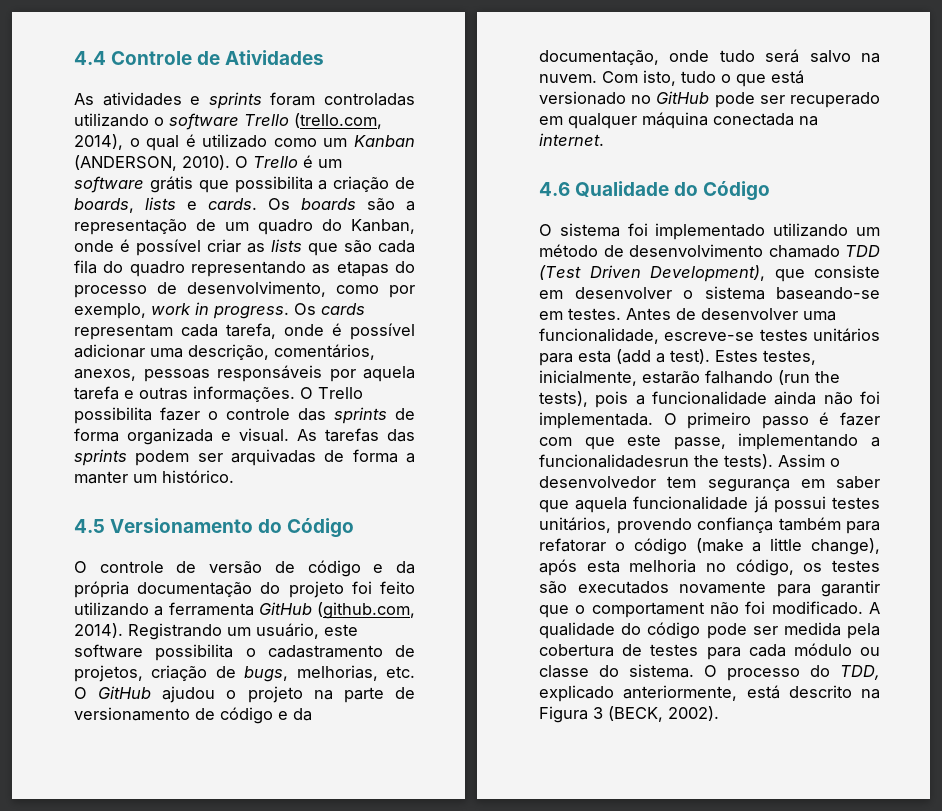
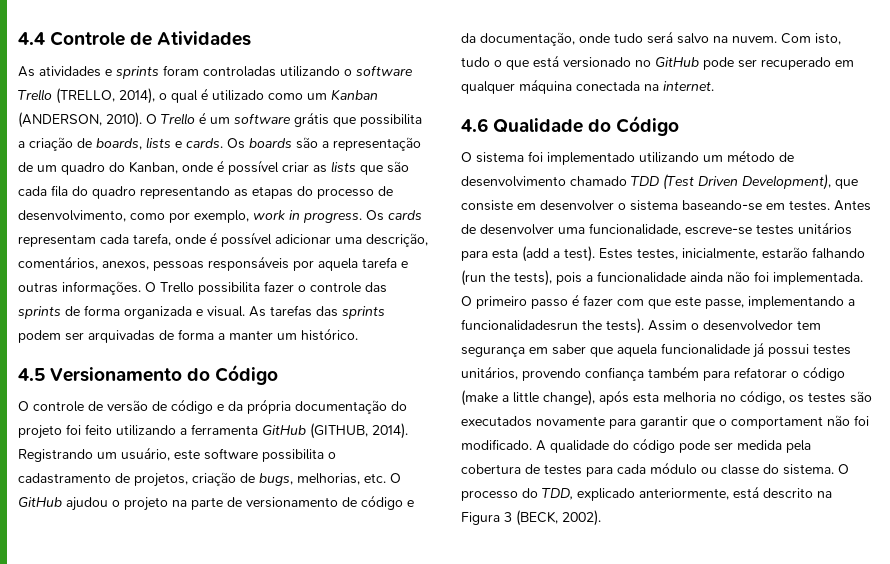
- As atividades e sprints foram controladas utilizando o software Trello (trello.com, 2014), o qual é utilizado como um Kanban (ANDERSON, 2010).
+ As atividades e sprints foram controladas utilizando o software Trello (TRELLO, 2014), o qual é utilizado como um Kanban (ANDERSON, 2010).
- O controle de versão de código e da própria documentação do projeto foi feito utilizando a ferramenta GitHub (github.com, 2014).
+ O controle de versão de código e da própria documentação do projeto foi feito utilizando a ferramenta GitHub (GITHUB, 2014).

